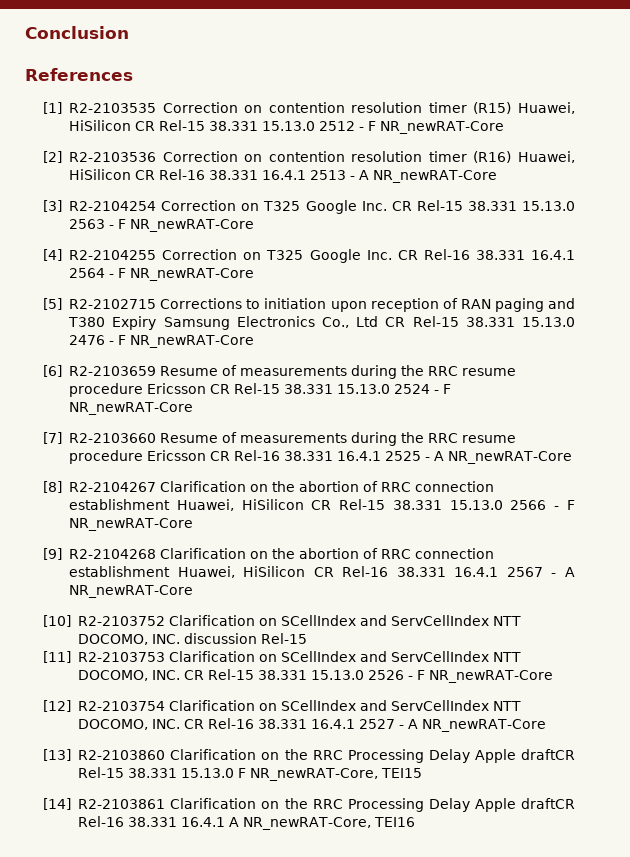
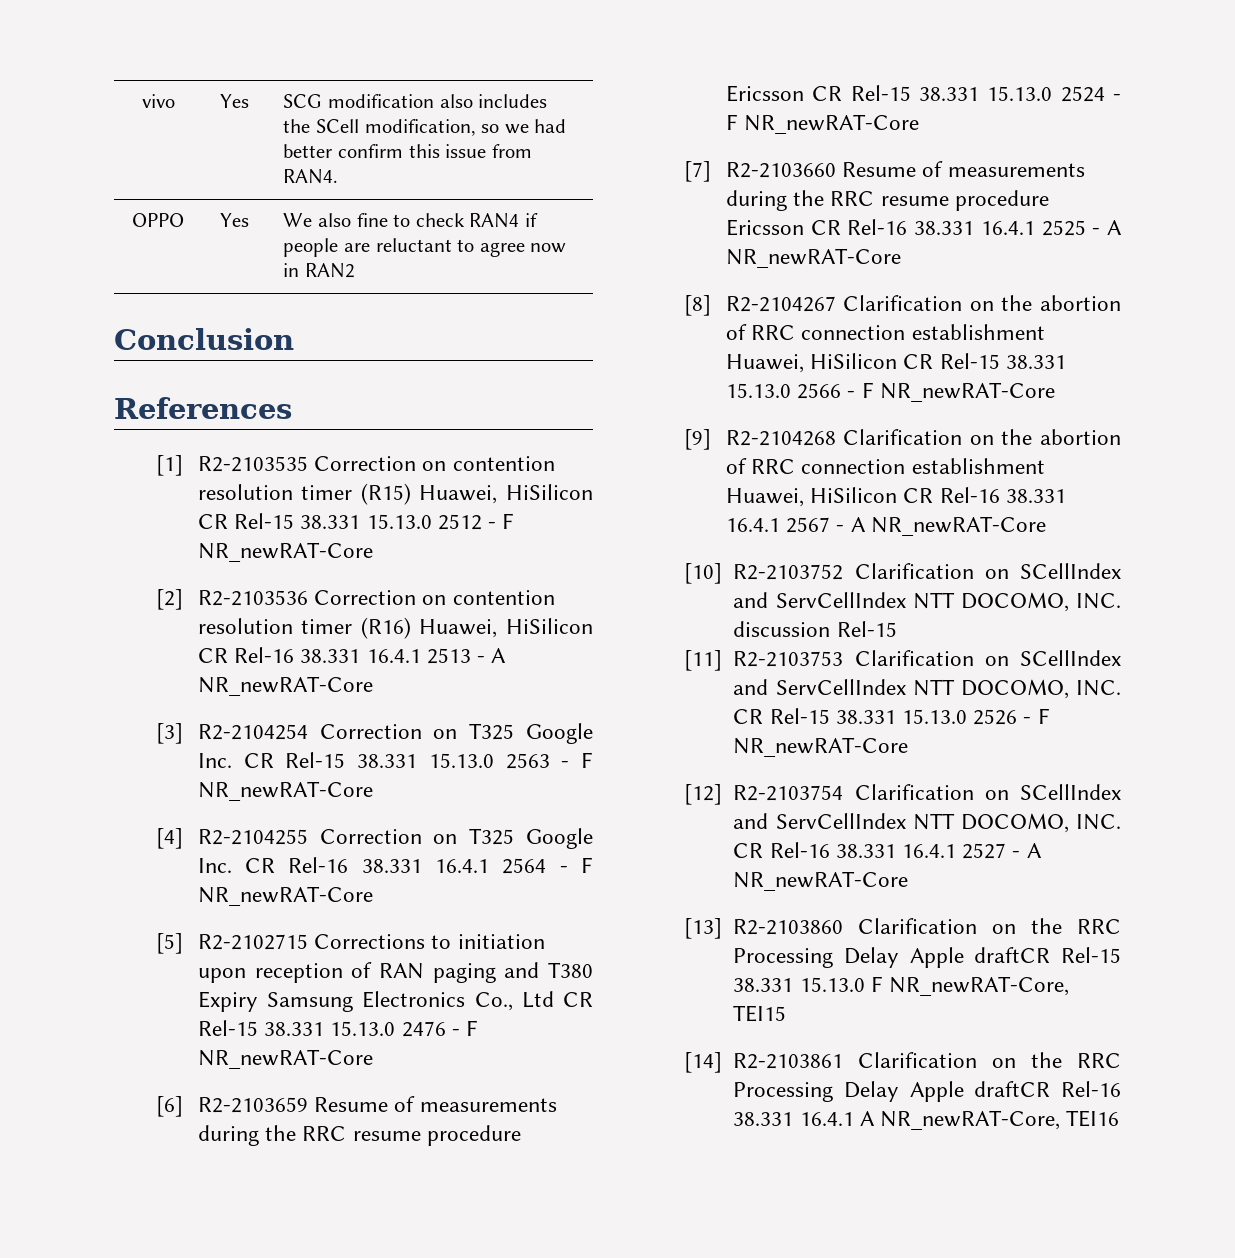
+ vivo | Yes | SCG modification also includes the SCell modification, so we had better confirm this issue from RAN4.
+ OPPO | Yes | We also fine to check RAN4 if people are reluctant to agree now in RAN2

